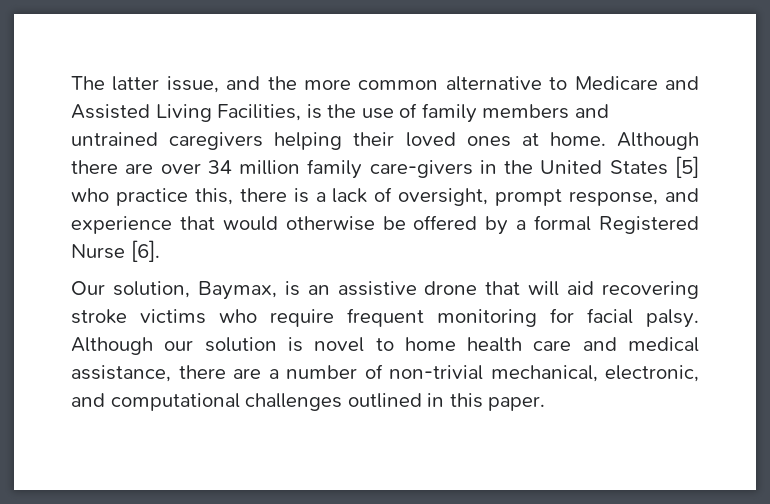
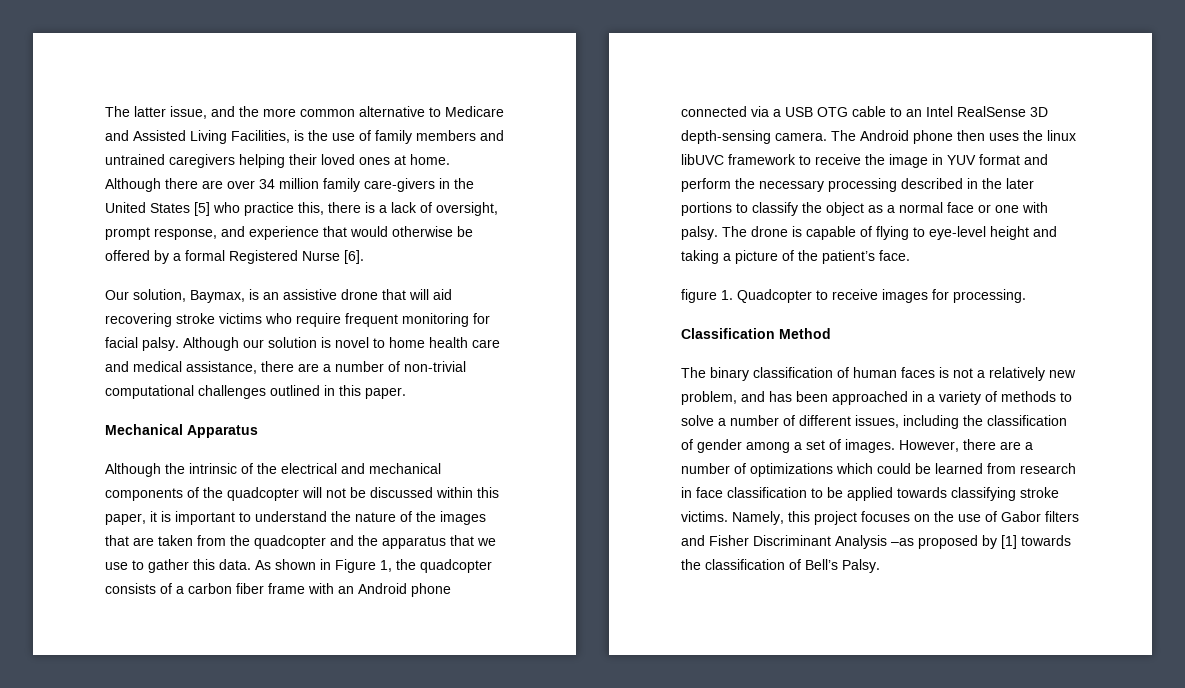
- Although our solution is novel to home health care and medical assistance, there are a number of non-trivial mechanical, electronic, and computational challenges outlined in this paper.
+ Although our solution is novel to home health care and medical assistance, there are a number of non-trivial computational challenges outlined in this paper.
+ Mechanical Apparatus
+ Although the intrinsic of the electrical and mechanical components of the quadcopter will not be discussed within this paper, it is important to understand the nature of the images that are taken from the quadcopter and the apparatus that we use to gather this data. As shown in Figure 1, the quadcopter consists of a carbon fiber frame with an Android phone connected via a USB OTG cable to an Intel RealSense 3D depth-sensing camera. The Android phone then uses the linux libUVC framework to receive the image in YUV format and perform the necessary processing described in the later portions to classify the object as a normal face or one with palsy. The drone is capable of flying to eye-level height and taking a picture of the patient’s face.
+ figure 1. Quadcopter to receive images for processing.
+ Classification Method
+ The binary classification of human faces is not a relatively new problem, and has been approached in a variety of methods to solve a number of different issues, including the classification of gender among a set of images. However, there are a number of optimizations which could be learned from research in face classification to be applied towards classifying stroke victims. Namely, this project focuses on the use of Gabor filters and Fisher Discriminant Analysis –as proposed by [1] towards the classification of Bell’s Palsy.

